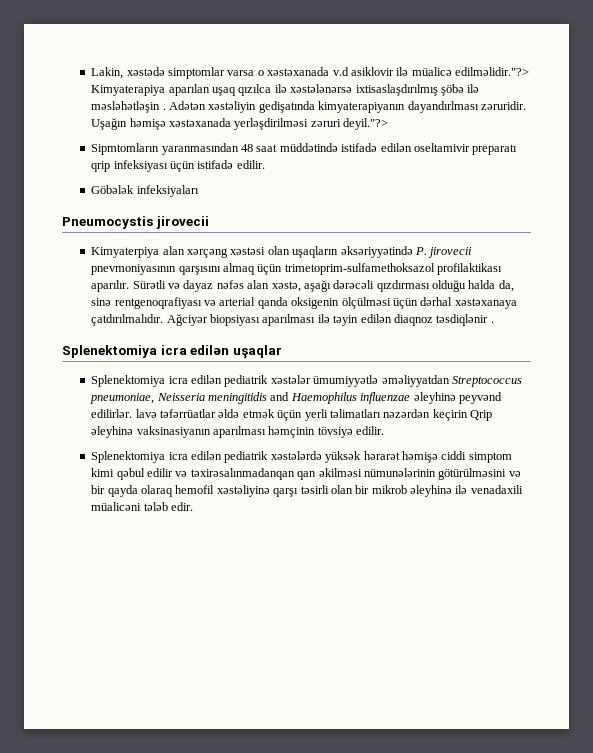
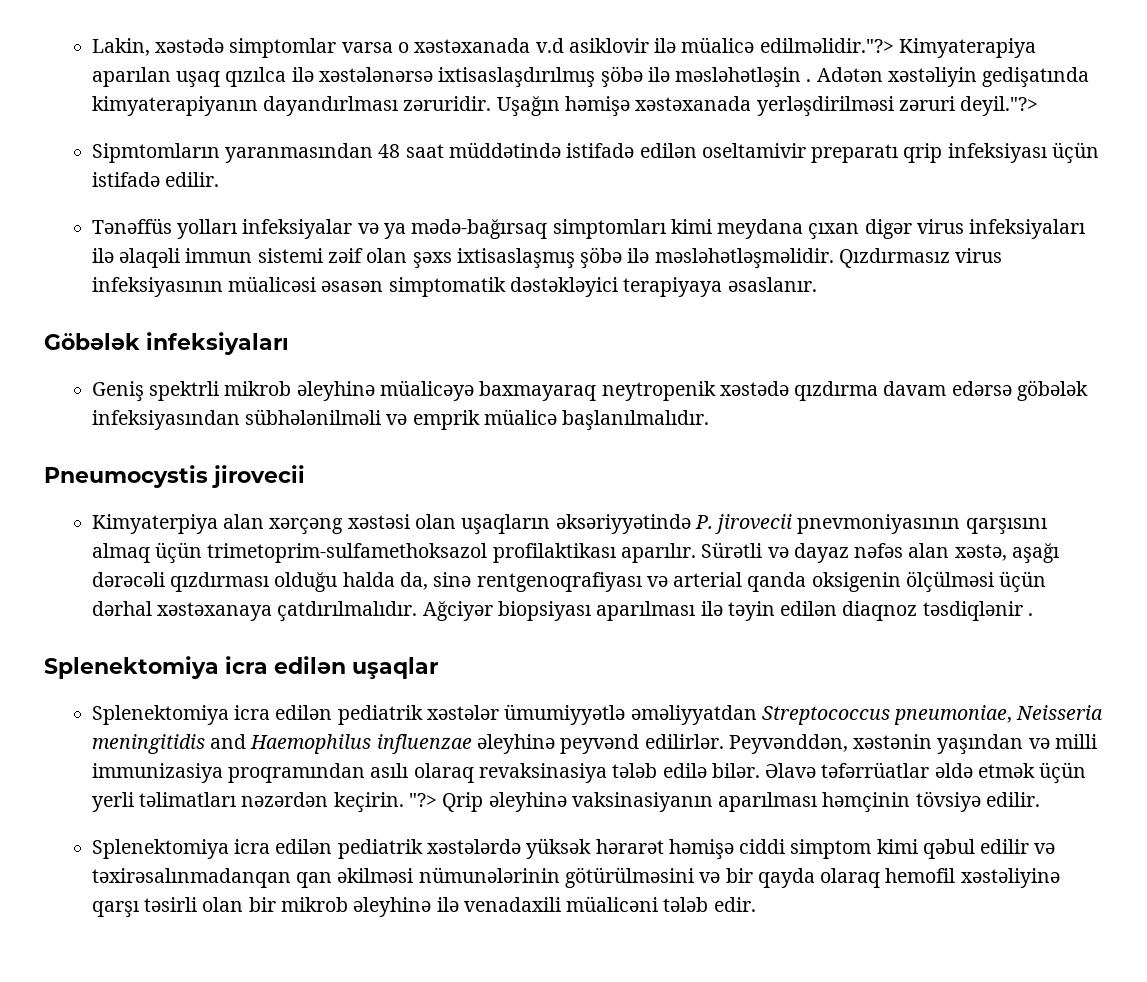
+ Tənəffüs yolları infeksiyalar və ya mədə-bağırsaq simptomları kimi meydana çıxan digər virus infeksiyaları ilə əlaqəli immun sistemi zəif olan şəxs ixtisaslaşmış şöbə ilə məsləhətləşməlidir. Qızdırmasız virus infeksiyasının müalicəsi əsasən simptomatik dəstəkləyici terapiyaya əsaslanır.
  Göbələk infeksiyaları
+ Geniş spektrli mikrob əleyhinə müalicəyə baxmayaraq neytropenik xəstədə qızdırma davam edərsə göbələk infeksiyasından sübhələnilməli və emprik müalicə başlanılmalıdır.
- Splenektomiya icra edilən pediatrik xəstələr ümumiyyətlə əməliyyatdan Streptococcus pneumoniae, Neisseria meningitidis and Haemophilus influenzae əleyhinə peyvənd edilirlər. lavə təfərrüatlar əldə etmək üçün yerli təlimatları nəzərdən keçirin Qrip əleyhinə vaksinasiyanın aparılması həmçinin tövsiyə edilir.
+ Splenektomiya icra edilən pediatrik xəstələr ümumiyyətlə əməliyyatdan Streptococcus pneumoniae, Neisseria meningitidis and Haemophilus influenzae əleyhinə peyvənd edilirlər. Peyvənddən, xəstənin yaşından və milli immunizasiya proqramından asılı olaraq revaksinasiya tələb edilə bilər. Əlavə təfərrüatlar əldə etmək üçün yerli təlimatları nəzərdən keçirin. "?> Qrip əleyhinə vaksinasiyanın aparılması həmçinin tövsiyə edilir.

